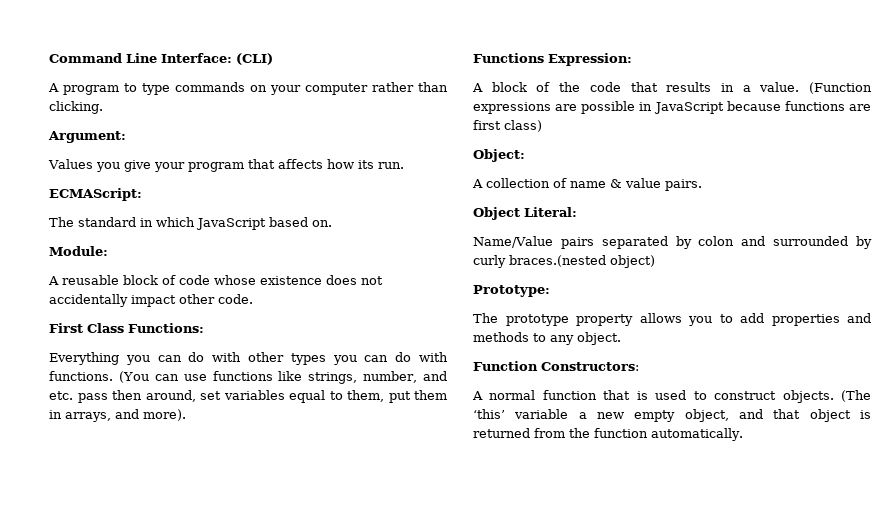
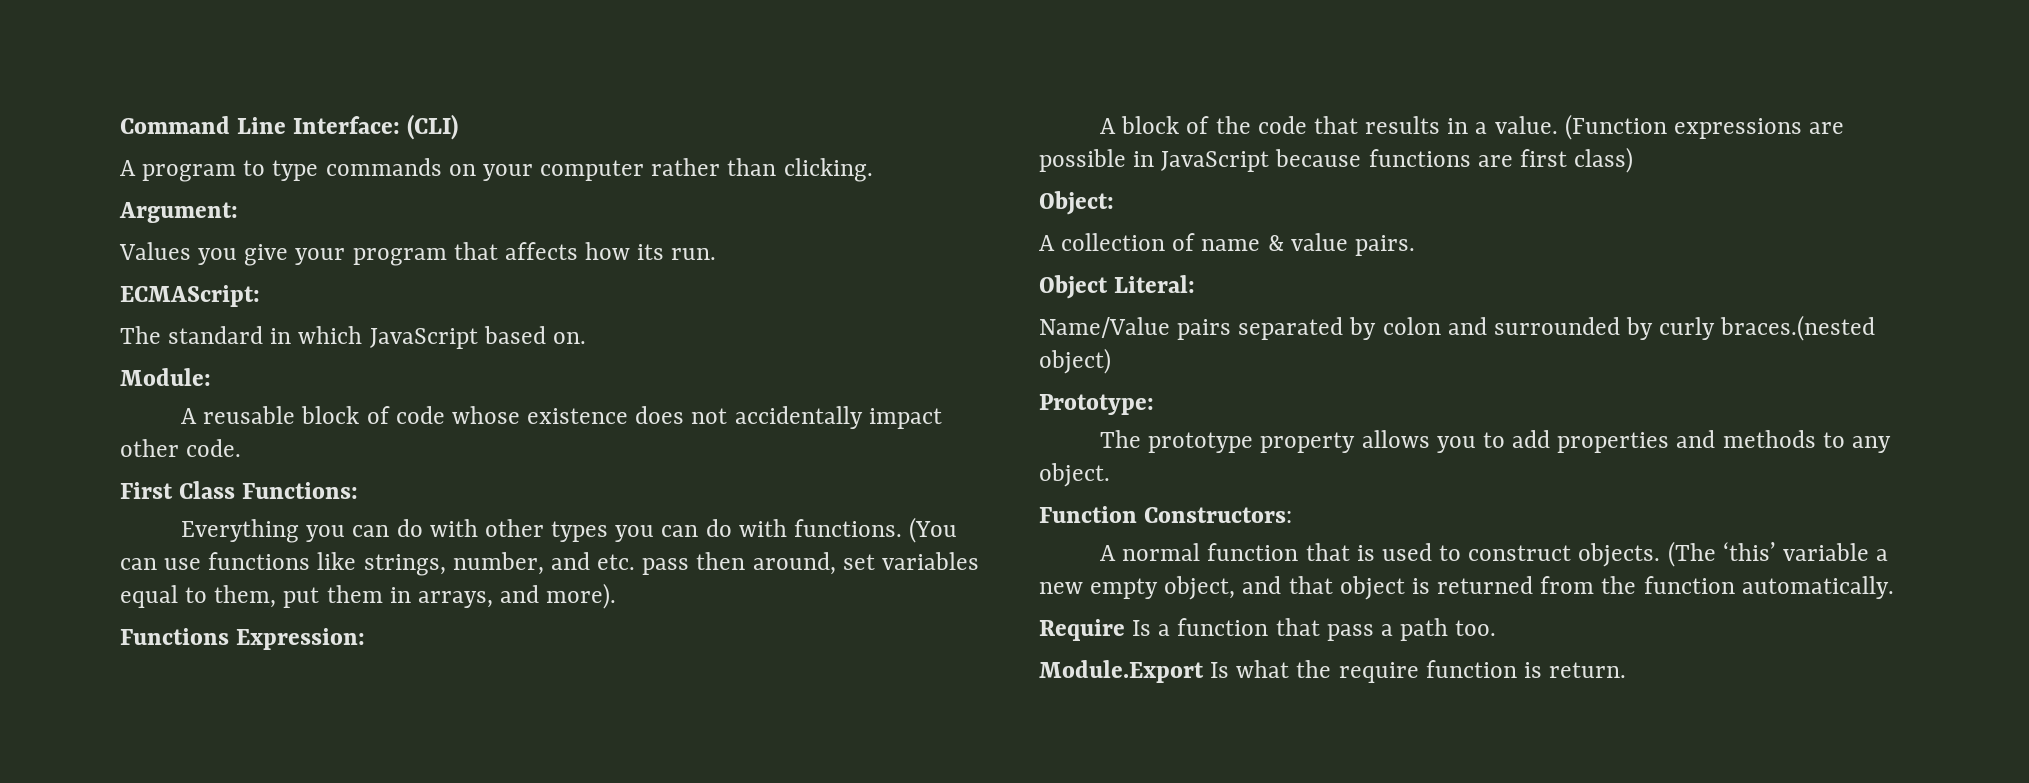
+ Require Is a function that pass a path too.
+ Module.Export Is what the require function is return.

